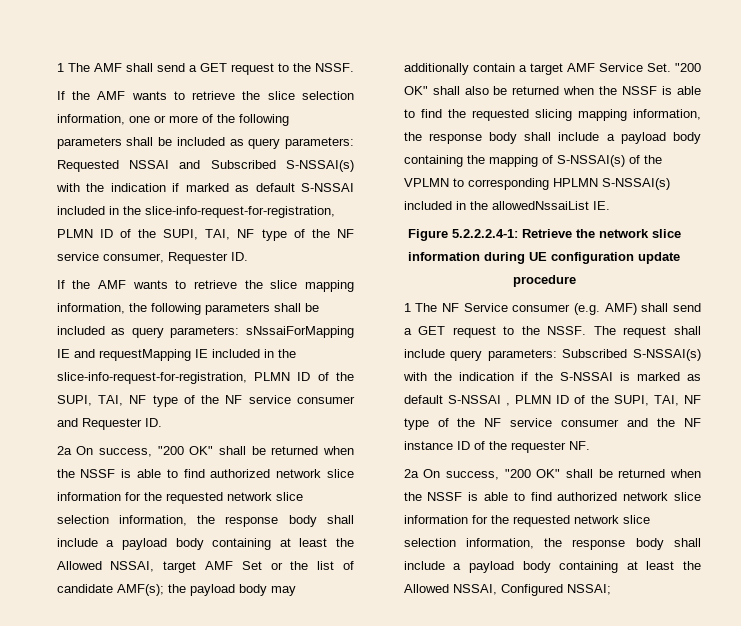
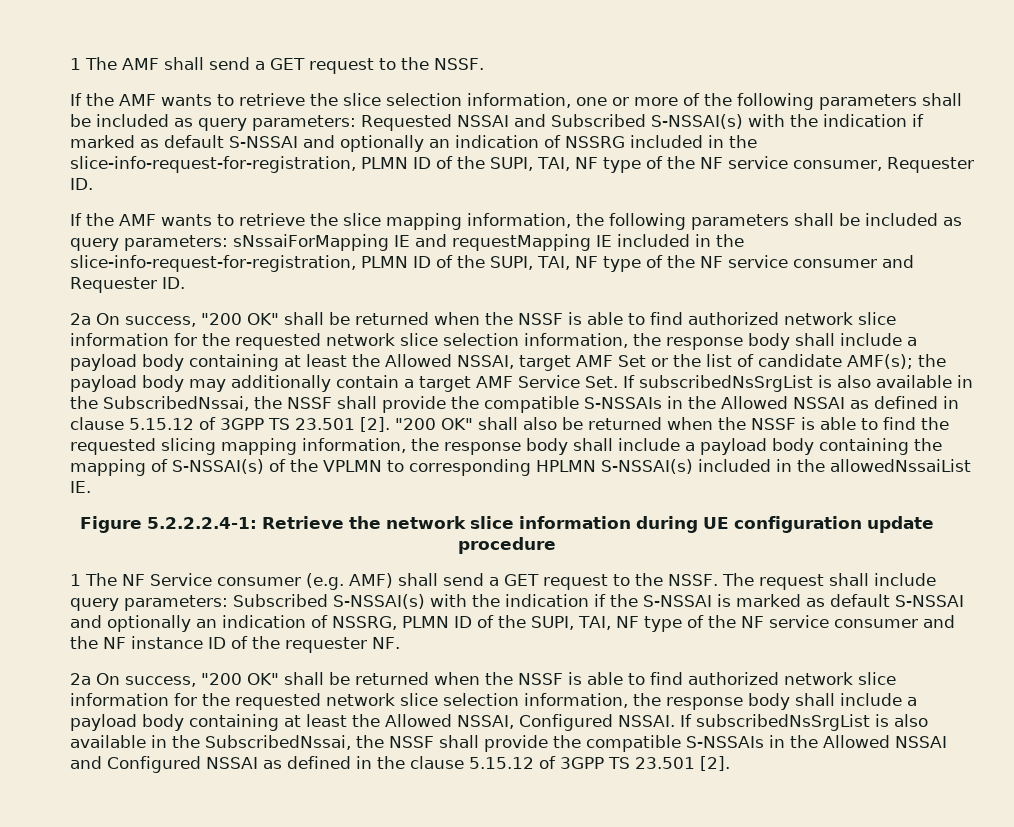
- If the AMF wants to retrieve the slice selection information, one or more of the following parameters shall be included as query parameters: Requested NSSAI and Subscribed S-NSSAI(s) with the indication if marked as default S-NSSAI included in the slice-info-request-for-registration, PLMN ID of the SUPI, TAI, NF type of the NF service consumer, Requester ID.
+ If the AMF wants to retrieve the slice selection information, one or more of the following parameters shall be included as query parameters: Requested NSSAI and Subscribed S-NSSAI(s) with the indication if marked as default S-NSSAI and optionally an indication of NSSRG included in the slice-info-request-for-registration, PLMN ID of the SUPI, TAI, NF type of the NF service consumer, Requester ID.
- the payload body may additionally contain a target AMF Service Set. "200 OK" shall also be returned when the NSSF is able to find the requested slicing mapping information, the response body shall include a payload body containing the mapping of S-NSSAI(s) of the VPLMN to corresponding HPLMN S-NSSAI(s) included in the allowedNssaiList IE.
+ the payload body may additionally contain a target AMF Service Set. If subscribedNsSrgList is also available in the SubscribedNssai, the NSSF shall provide the compatible S-NSSAIs in the Allowed NSSAI as defined in clause 5.15.12 of 3GPP TS 23.501 [2]. "200 OK" shall also be returned when the NSSF is able to find the requested slicing mapping information, the response body shall include a payload body containing the mapping of S-NSSAI(s) of the VPLMN to corresponding HPLMN S-NSSAI(s) included in the allowedNssaiList IE.
- The request shall include query parameters: Subscribed S-NSSAI(s) with the indication if the S-NSSAI is marked as default S-NSSAI , PLMN ID of the SUPI, TAI, NF type of the NF service consumer and the NF instance ID of the requester NF.
+ The request shall include query parameters: Subscribed S-NSSAI(s) with the indication if the S-NSSAI is marked as default S-NSSAI and optionally an indication of NSSRG, PLMN ID of the SUPI, TAI, NF type of the NF service consumer and the NF instance ID of the requester NF.
- 2a On success, "200 OK" shall be returned when the NSSF is able to find authorized network slice information for the requested network slice selection information, the response body shall include a payload body containing at least the Allowed NSSAI, Configured NSSAI;
+ 2a On success, "200 OK" shall be returned when the NSSF is able to find authorized network slice information for the requested network slice selection information, the response body shall include a payload body containing at least the Allowed NSSAI, Configured NSSAI. If subscribedNsSrgList is also available in the SubscribedNssai, the NSSF shall provide the compatible S-NSSAIs in the Allowed NSSAI and Configured NSSAI as defined in the clause 5.15.12 of 3GPP TS 23.501 [2].

